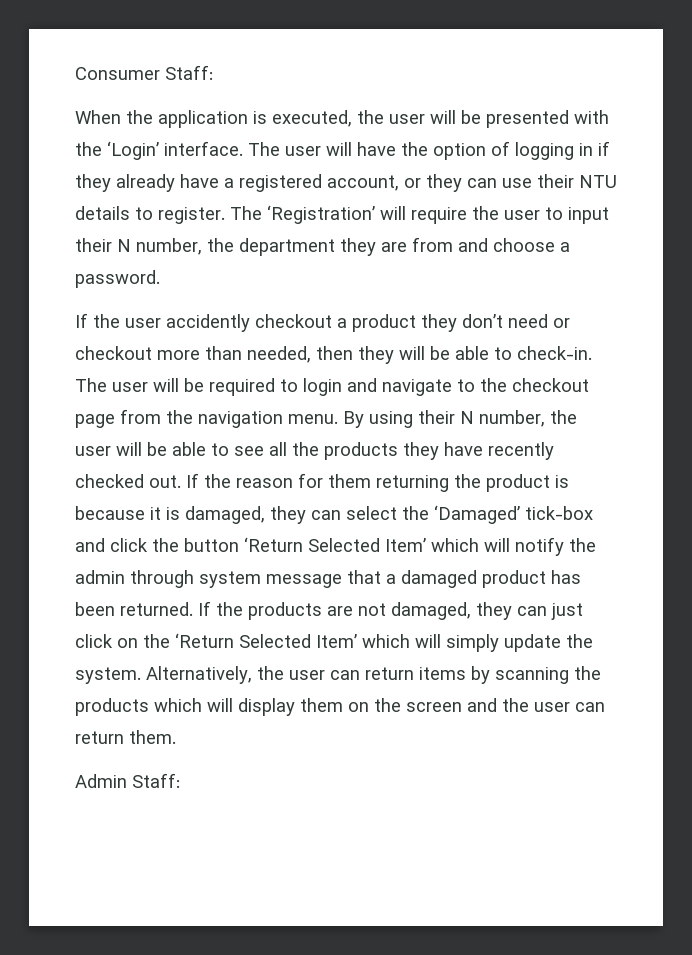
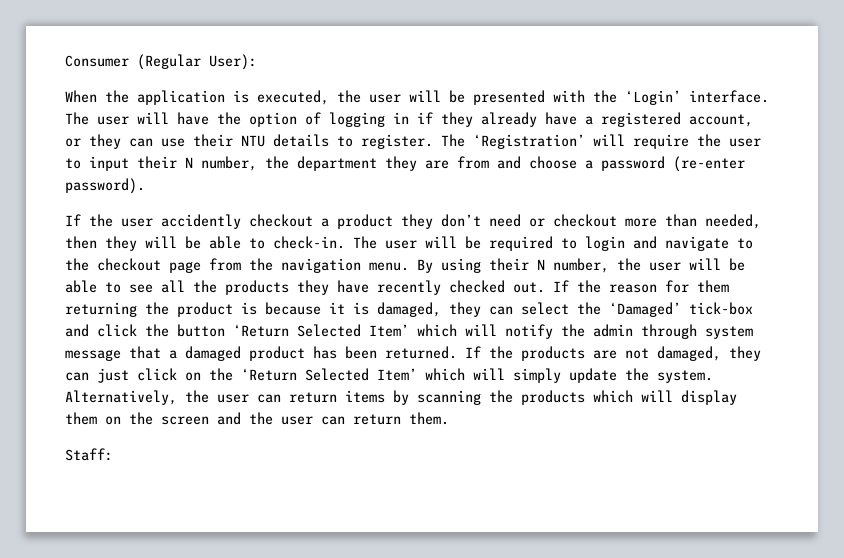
- Consumer Staff:
+ Consumer (Regular User):
- The ‘Registration’ will require the user to input their N number, the department they are from and choose a password.
+ The ‘Registration’ will require the user to input their N number, the department they are from and choose a password (re-enter password).
- Admin Staff:
+ Staff:

